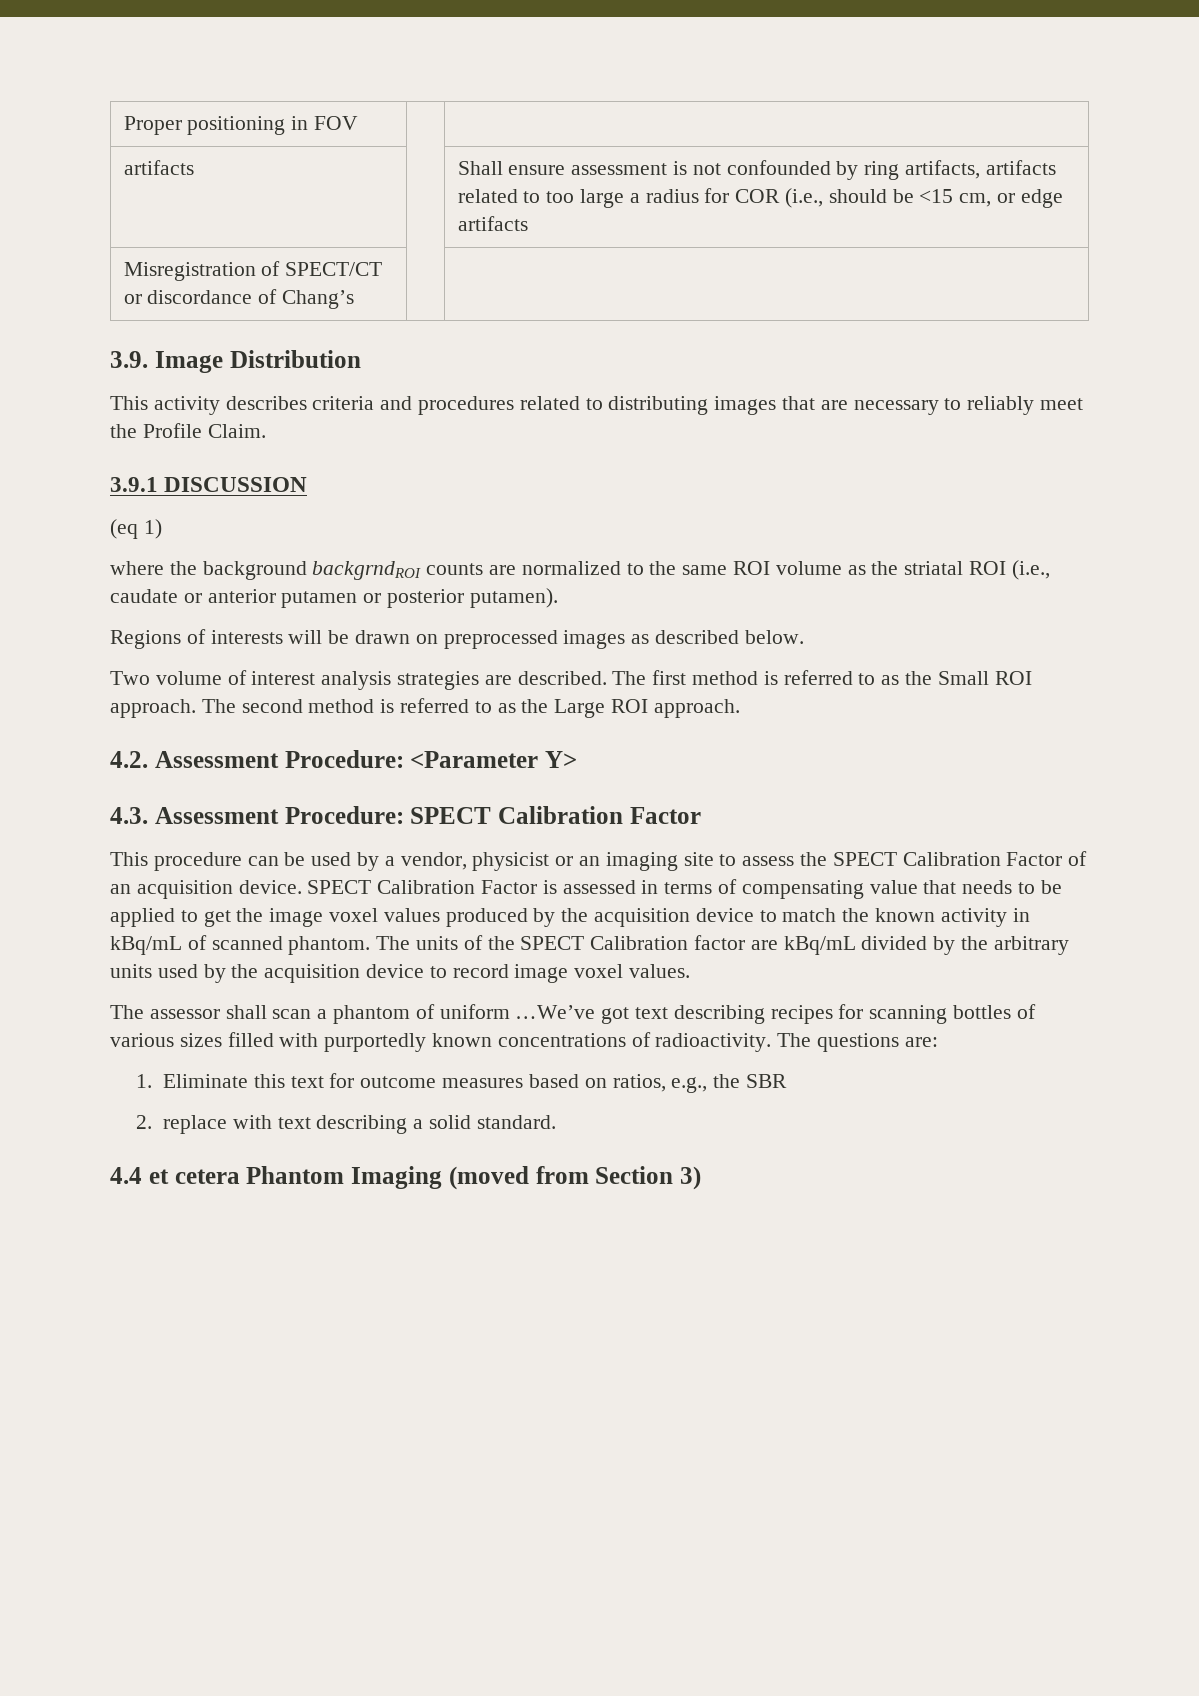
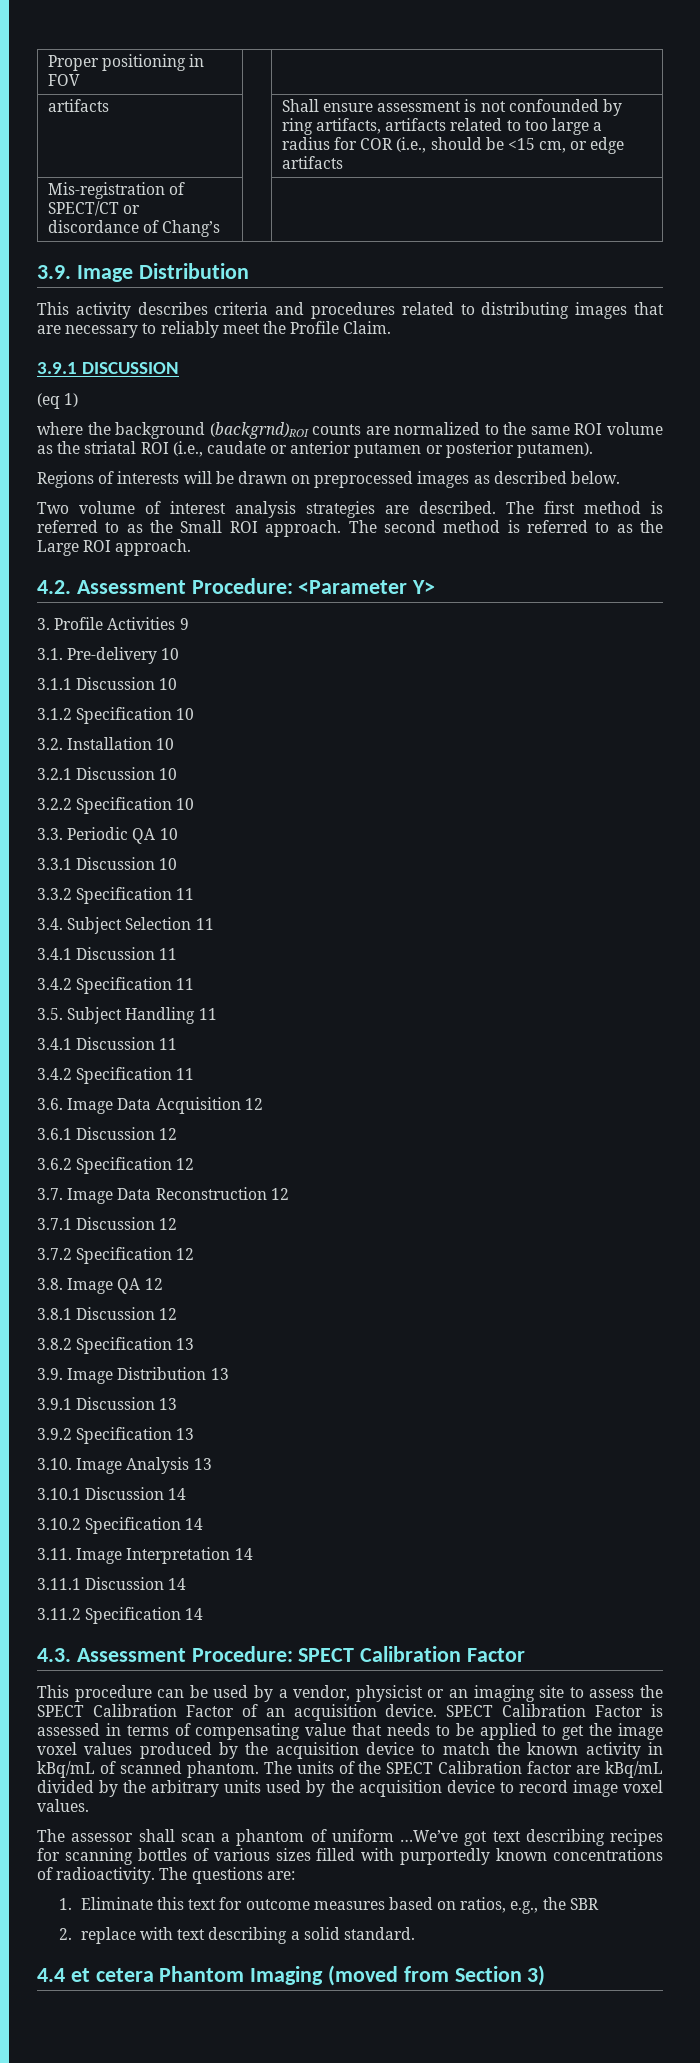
- Misregistration of SPECT/CT or discordance of Chang’s | |
+ Mis-registration of SPECT/CT or discordance of Chang’s | |
- where the background backgrndROI counts are normalized to the same ROI volume as the striatal ROI (i.e., caudate or anterior putamen or posterior putamen).
+ where the background (backgrnd)ROI counts are normalized to the same ROI volume as the striatal ROI (i.e., caudate or anterior putamen or posterior putamen).
+ 3. Profile Activities 9
+ 3.1. Pre-delivery 10
+ 3.1.1 Discussion 10
+ 3.1.2 Specification 10
+ 3.2. Installation 10
+ 3.2.1 Discussion 10
+ 3.2.2 Specification 10
+ 3.3. Periodic QA 10
+ 3.3.1 Discussion 10
+ 3.3.2 Specification 11
+ 3.4. Subject Selection 11
+ 3.4.1 Discussion 11
+ 3.4.2 Specification 11
+ 3.5. Subject Handling 11
+ 3.4.1 Discussion 11
+ 3.4.2 Specification 11
+ 3.6. Image Data Acquisition 12
+ 3.6.1 Discussion 12
+ 3.6.2 Specification 12
+ 3.7. Image Data Reconstruction 12
+ 3.7.1 Discussion 12
+ 3.7.2 Specification 12
+ 3.8. Image QA 12
+ 3.8.1 Discussion 12
+ 3.8.2 Specification 13
+ 3.9. Image Distribution 13
+ 3.9.1 Discussion 13
+ 3.9.2 Specification 13
+ 3.10. Image Analysis 13
+ 3.10.1 Discussion 14
+ 3.10.2 Specification 14
+ 3.11. Image Interpretation 14
+ 3.11.1 Discussion 14
+ 3.11.2 Specification 14

